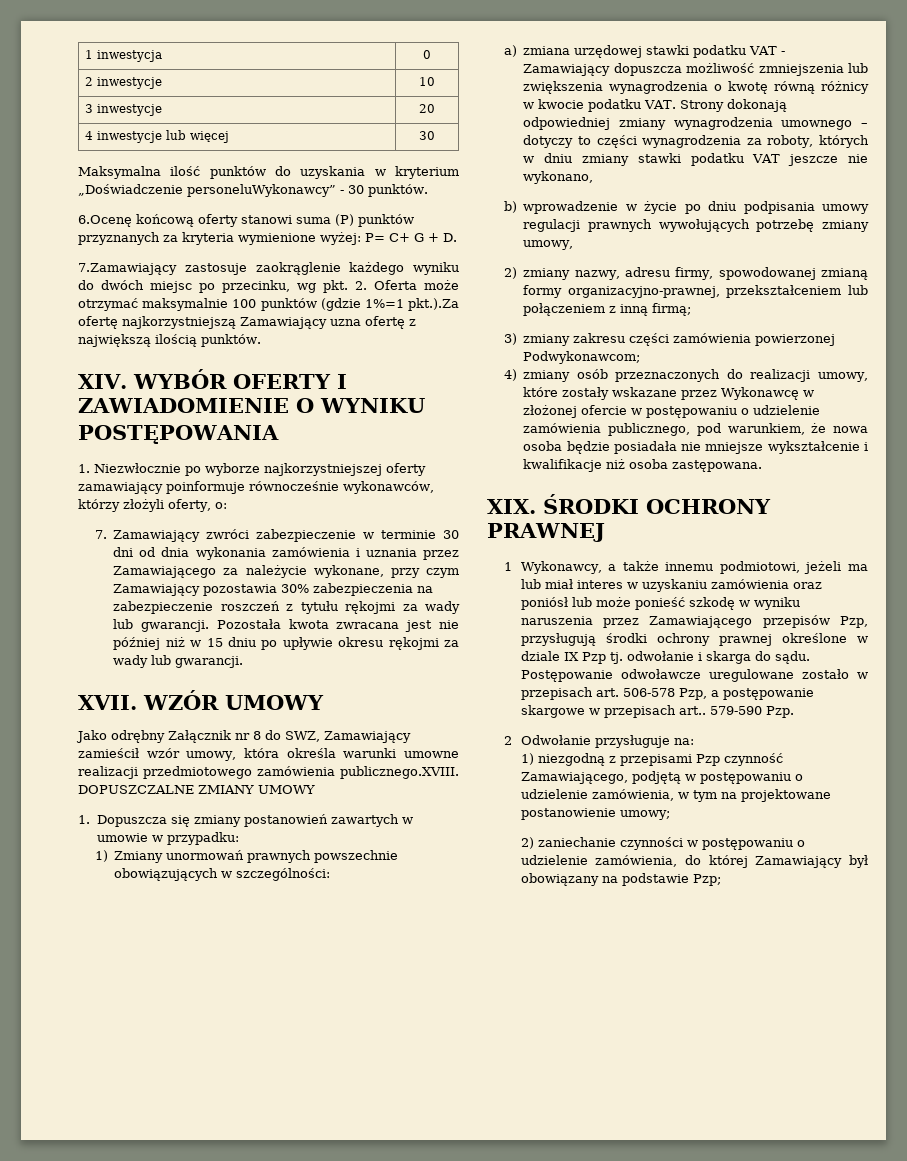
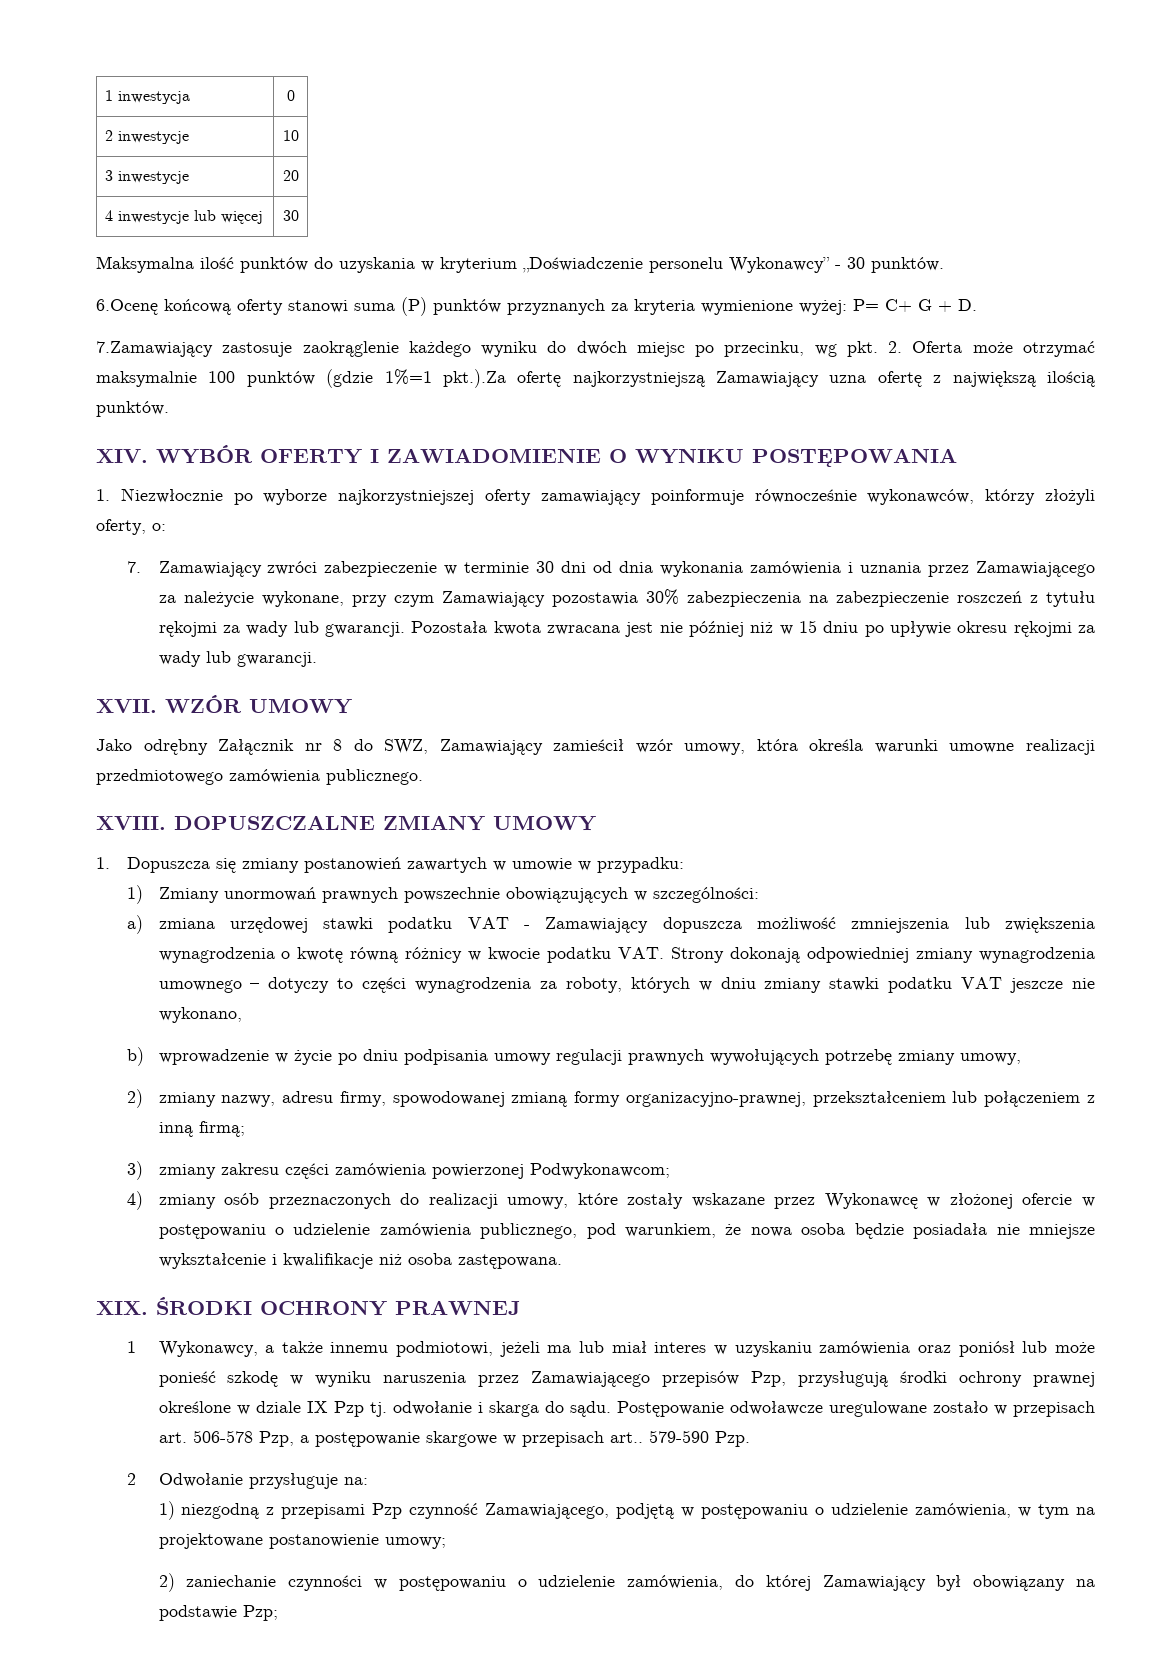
- Maksymalna ilość punktów do uzyskania w kryterium „Doświadczenie personeluWykonawcy” - 30 punktów.
+ Maksymalna ilość punktów do uzyskania w kryterium „Doświadczenie personelu Wykonawcy” - 30 punktów.
- Jako odrębny Załącznik nr 8 do SWZ, Zamawiający zamieścił wzór umowy, która określa warunki umowne realizacji przedmiotowego zamówienia publicznego.XVIII. DOPUSZCZALNE ZMIANY UMOWY
+ Jako odrębny Załącznik nr 8 do SWZ, Zamawiający zamieścił wzór umowy, która określa warunki umowne realizacji przedmiotowego zamówienia publicznego.
+ XVIII. DOPUSZCZALNE ZMIANY UMOWY

